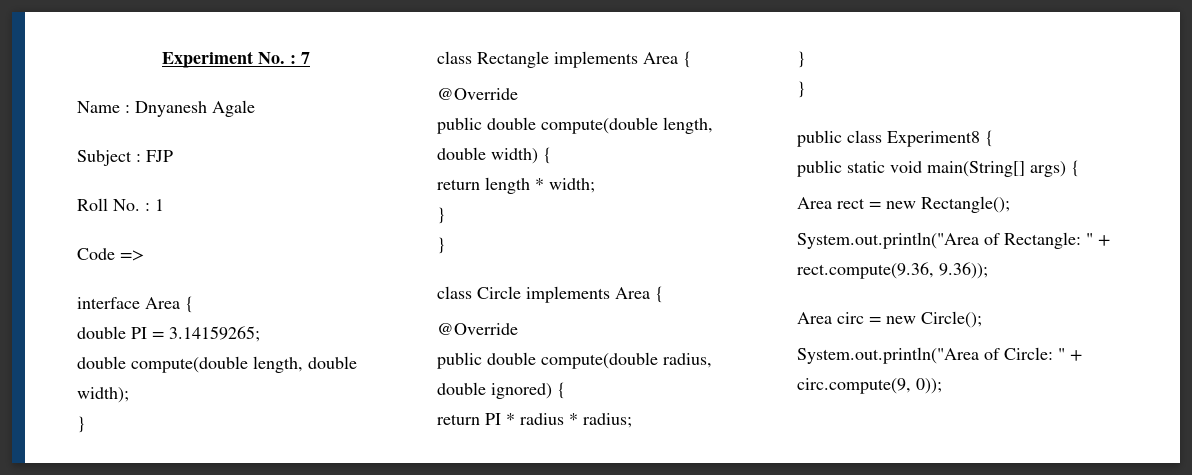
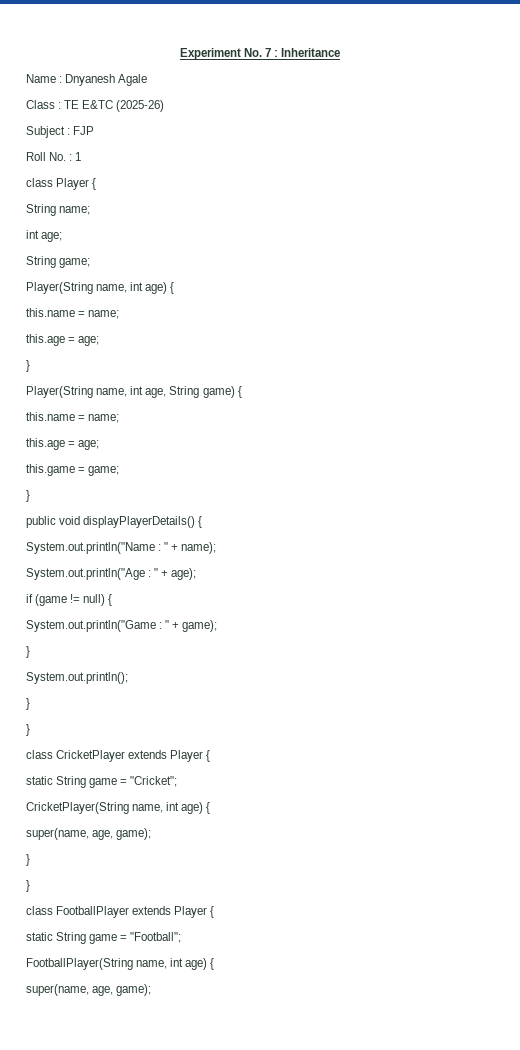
- Experiment No. : 7
+ Experiment No. 7 : Inheritance
+ Class : TE E&TC (2025-26)
- Code =>
- interface Area {
- double PI = 3.14159265;
- double compute(double length, double width);
+ class Player {
+ String name;
+ int age;
+ String game;
+ Player(String name, int age) {
+ this.name = name;
+ this.age = age;
  }
- class Rectangle implements Area {
- @Override
- public double compute(double length, double width) {
- return length * width;
+ Player(String name, int age, String game) {
+ this.name = name;
+ this.age = age;
+ this.game = game;
+ }
+ public void displayPlayerDetails() {
+ System.out.println("Name : " + name);
+ System.out.println("Age : " + age);
+ if (game != null) {
+ System.out.println("Game : " + game);
+ }
+ System.out.println();
  }
  }
- class Circle implements Area {
- @Override
- public double compute(double radius, double ignored) {
- return PI * radius * radius;
+ class CricketPlayer extends Player {
+ static String game = "Cricket";
+ CricketPlayer(String name, int age) {
+ super(name, age, game);
  }
  }
- public class Experiment8 {
- public static void main(String[] args) {
- Area rect = new Rectangle();
- System.out.println("Area of Rectangle: " + rect.compute(9.36, 9.36));
- Area circ = new Circle();
- System.out.println("Area of Circle: " + circ.compute(9, 0));
+ class FootballPlayer extends Player {
+ static String game = "Football";
+ FootballPlayer(String name, int age) {
+ super(name, age, game);

